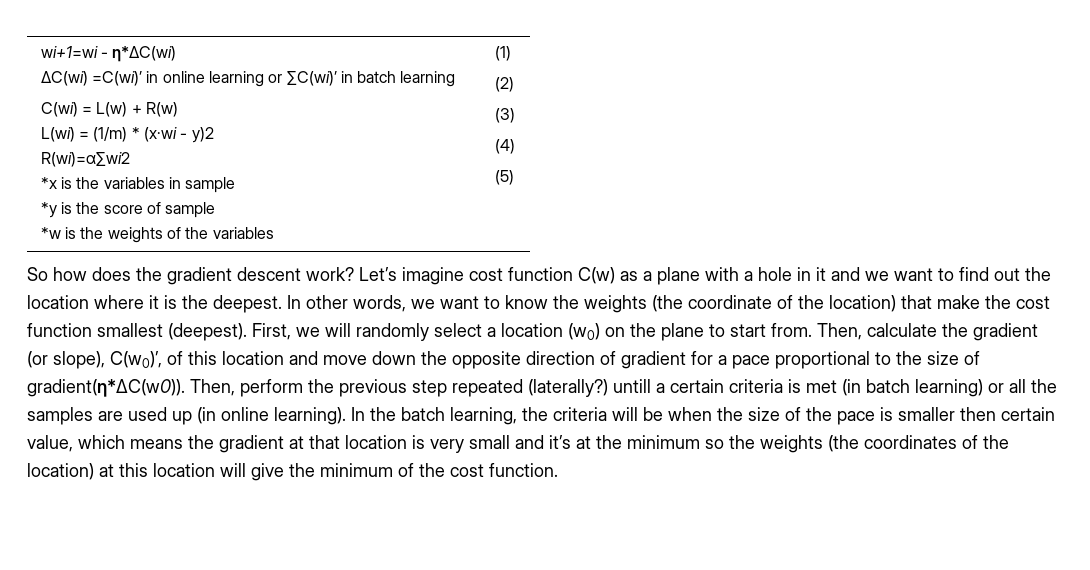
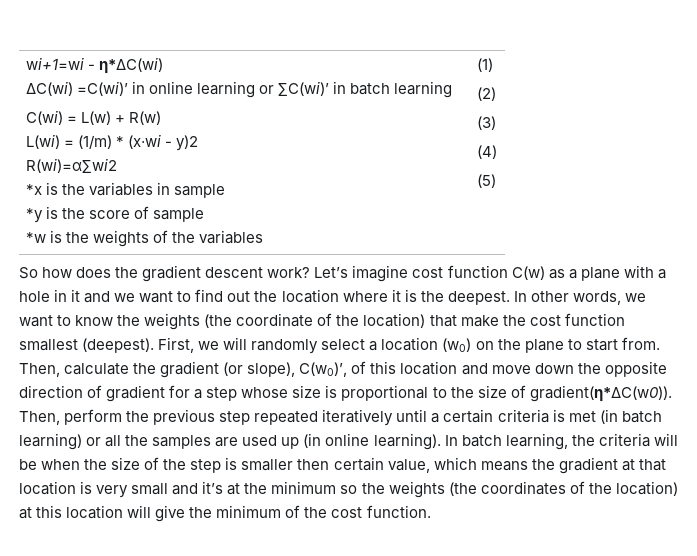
- Then, calculate the gradient (or slope), C(w0)’, of this location and move down the opposite direction of gradient for a pace proportional to the size of gradient(η*∆C(w0)).
+ Then, calculate the gradient (or slope), C(w0)’, of this location and move down the opposite direction of gradient for a step whose size is proportional to the size of gradient(η*∆C(w0)).
- Then, perform the previous step repeated (laterally?) untill a certain criteria is met (in batch learning) or all the samples are used up (in online learning).
+ Then, perform the previous step repeated iteratively until a certain criteria is met (in batch learning) or all the samples are used up (in online learning).
- In the batch learning, the criteria will be when the size of the pace is smaller then certain value, which means the gradient at that location is very small and it’s at the minimum so the weights (the coordinates of the location) at this location will give the minimum of the cost function.
+ In batch learning, the criteria will be when the size of the step is smaller then certain value, which means the gradient at that location is very small and it’s at the minimum so the weights (the coordinates of the location) at this location will give the minimum of the cost function.

